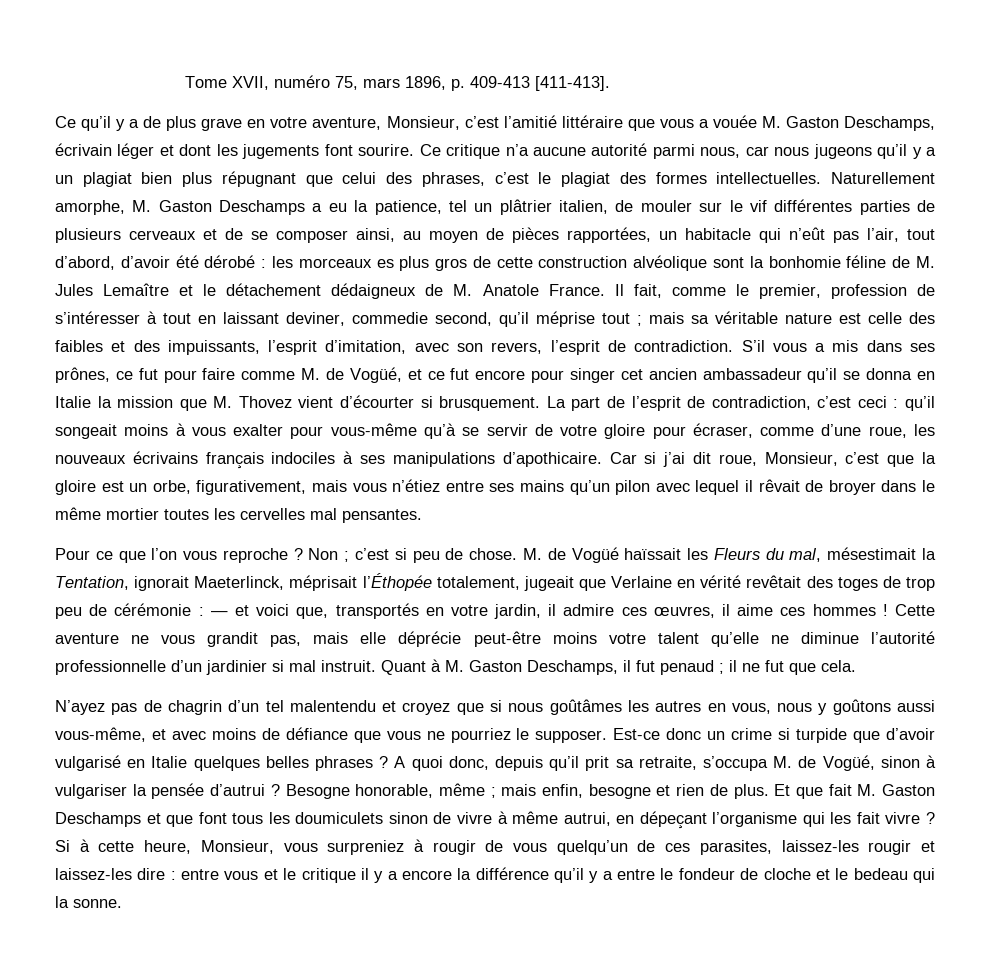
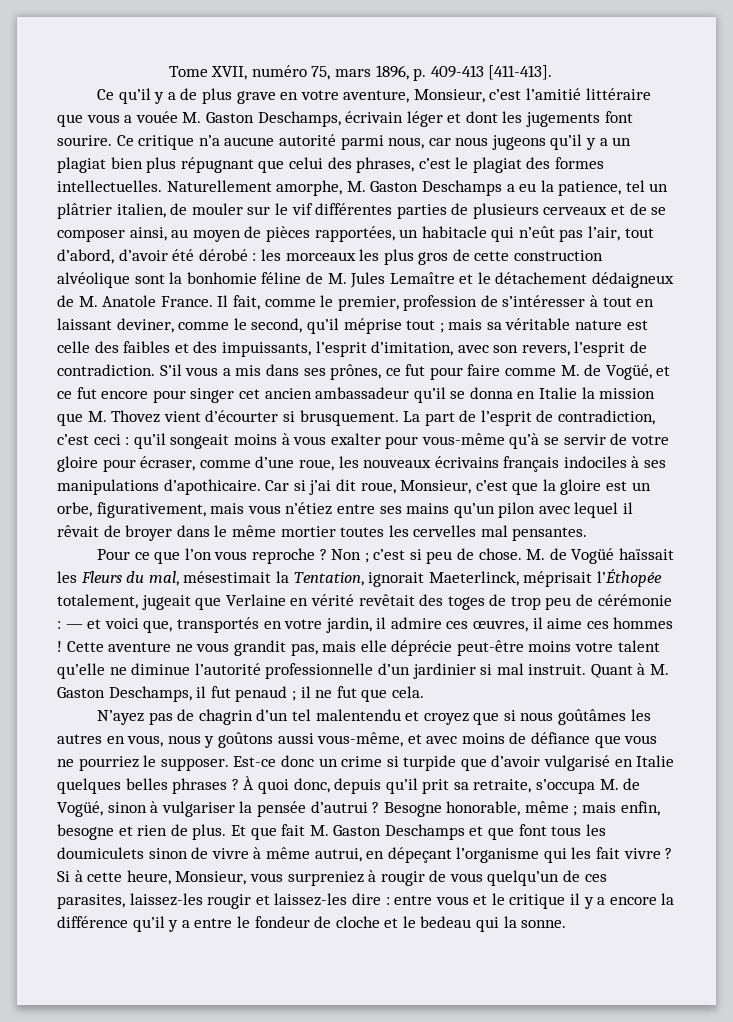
- les morceaux es plus gros de cette construction alvéolique sont la bonhomie féline de M. Jules Lemaître et le détachement dédaigneux de M. Anatole France.
+ les morceaux les plus gros de cette construction alvéolique sont la bonhomie féline de M. Jules Lemaître et le détachement dédaigneux de M. Anatole France.
- Il fait, comme le premier, profession de s’intéresser à tout en laissant deviner, commedie second, qu’il méprise tout ; mais sa véritable nature est celle des faibles et des impuissants, l’esprit d’imitation, avec son revers, l’esprit de contradiction.
+ Il fait, comme le premier, profession de s’intéresser à tout en laissant deviner, comme le second, qu’il méprise tout ; mais sa véritable nature est celle des faibles et des impuissants, l’esprit d’imitation, avec son revers, l’esprit de contradiction.
- A quoi donc, depuis qu’il prit sa retraite, s’occupa M. de Vogüé, sinon à vulgariser la pensée d’autrui ?
+ À quoi donc, depuis qu’il prit sa retraite, s’occupa M. de Vogüé, sinon à vulgariser la pensée d’autrui ?

